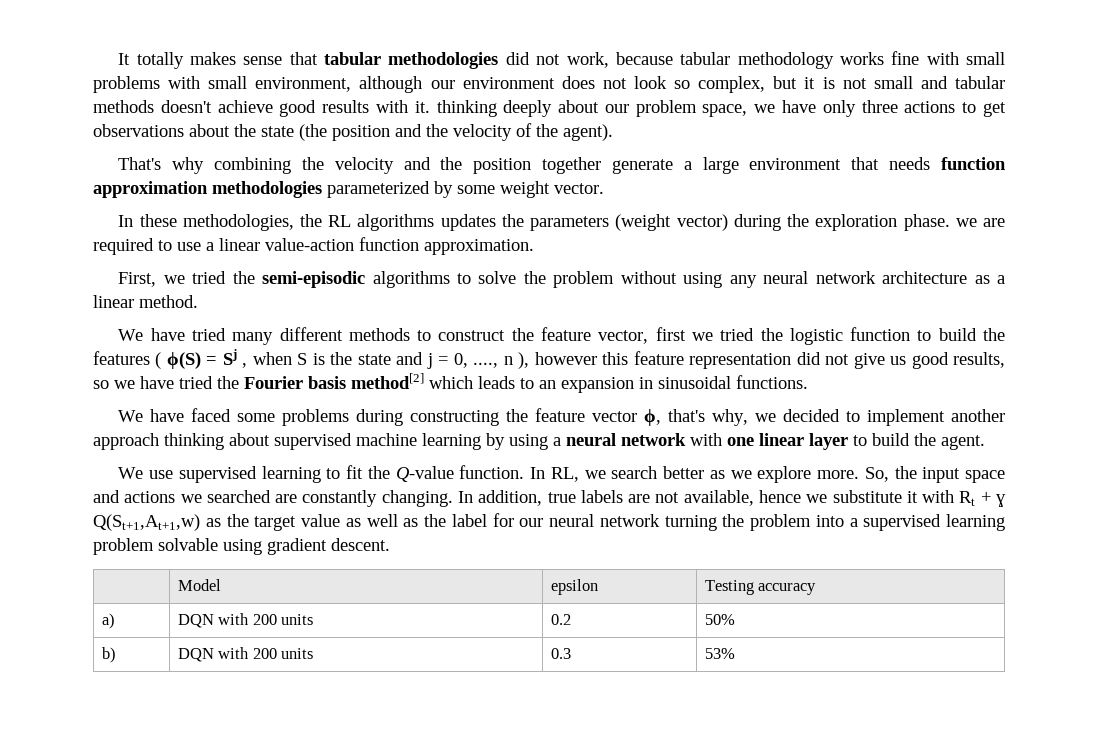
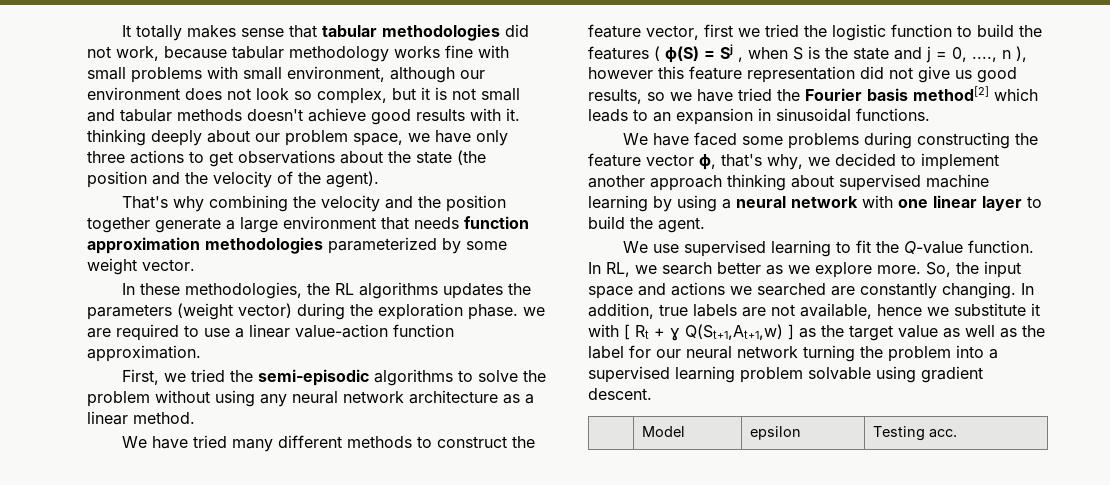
- In addition, true labels are not available, hence we substitute it with Rt + ɣ Q(St+1,At+1,w) as the target value as well as the label for our neural network turning the problem into a supervised learning problem solvable using gradient descent.
+ In addition, true labels are not available, hence we substitute it with [ Rt + ɣ Q(St+1,At+1,w) ] as the target value as well as the label for our neural network turning the problem into a supervised learning problem solvable using gradient descent.
- | Model | epsilon | Testing accuracy
- a) | DQN with 200 units | 0.2 | 50%
- b) | DQN with 200 units | 0.3 | 53%
+ | Model | epsilon | Testing acc.

